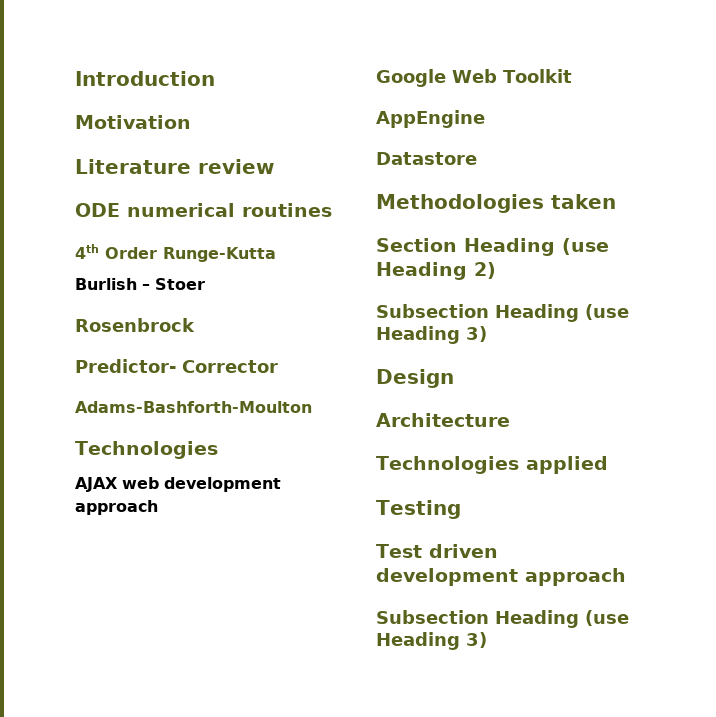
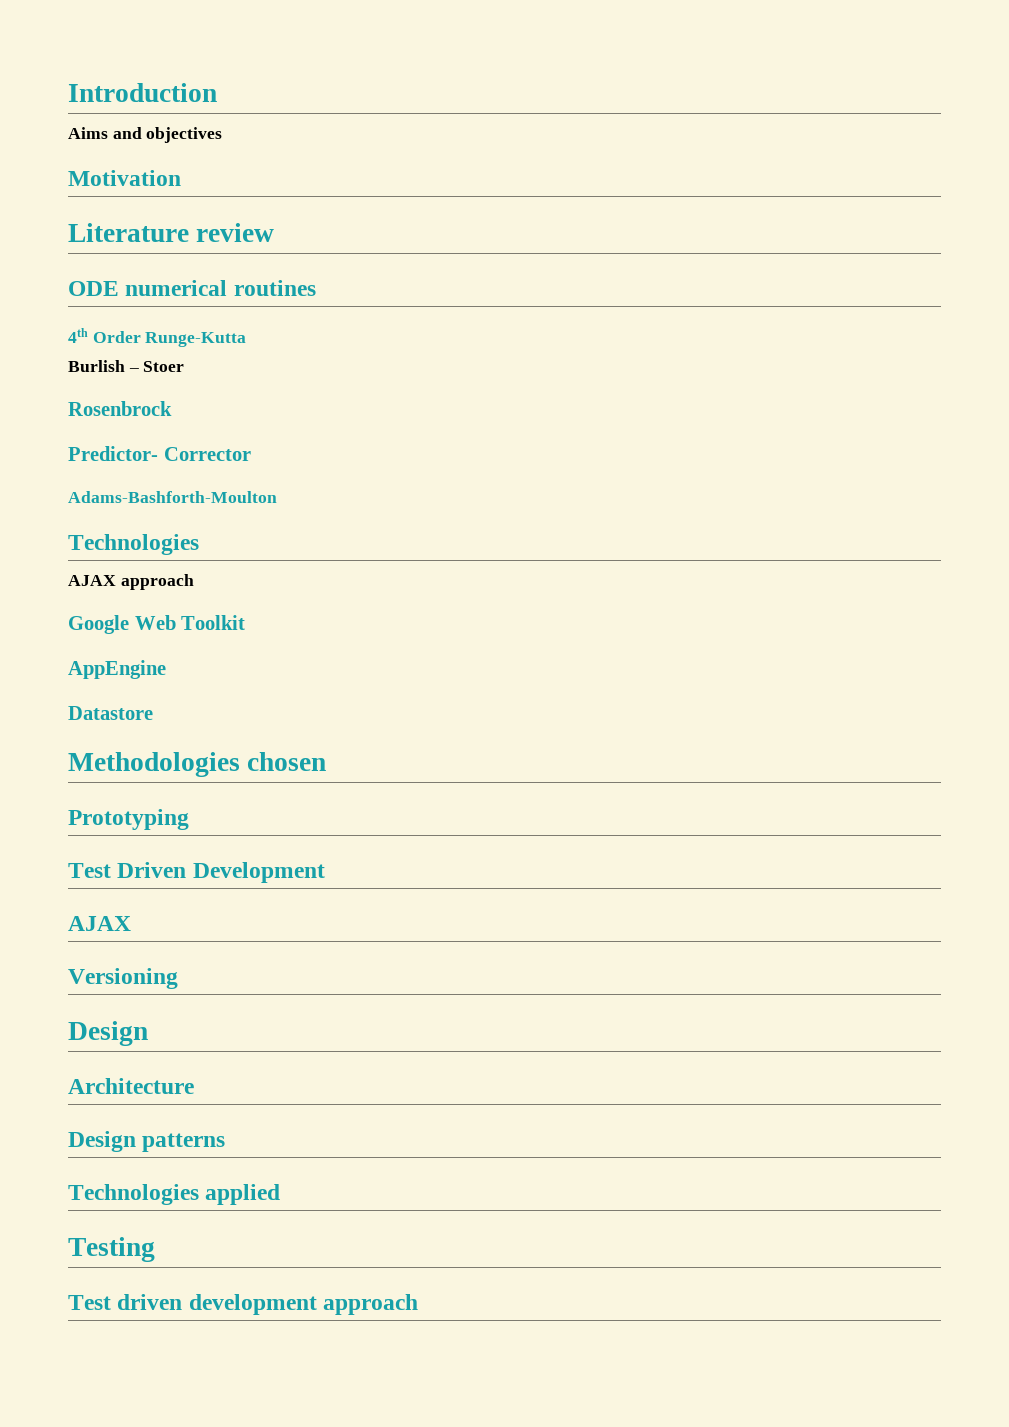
+ Aims and objectives
- AJAX web development approach
+ AJAX approach
- Methodologies taken
- Section Heading (use Heading 2)
- Subsection Heading (use Heading 3)
+ Methodologies chosen
+ Prototyping
+ Test Driven Development
+ AJAX
+ Versioning
+ Design patterns
  Test driven development approach
- Subsection Heading (use Heading 3)

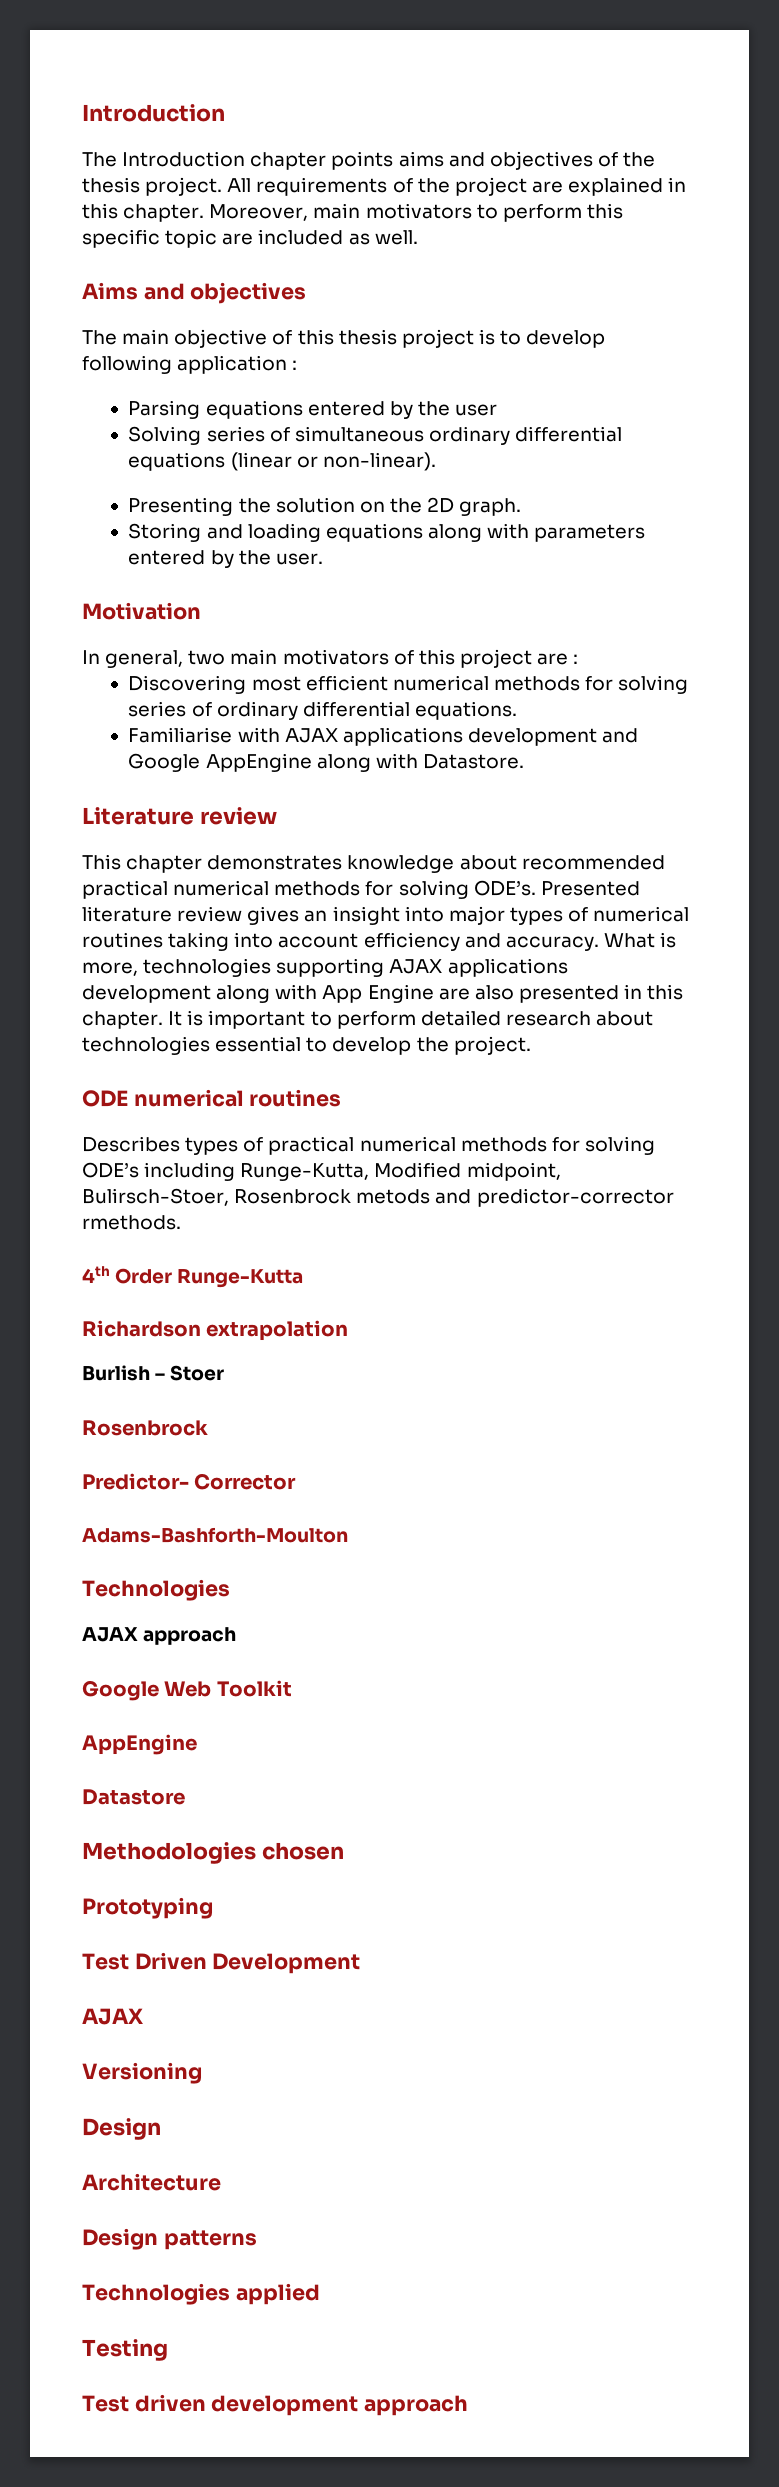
+ The Introduction chapter points aims and objectives of the thesis project. All requirements of the project are explained in this chapter. Moreover, main motivators to perform this specific topic are included as well.
  Aims and objectives
+ The main objective of this thesis project is to develop following application :
+ Parsing equations entered by the user
+ Solving series of simultaneous ordinary differential equations (linear or non-linear).
+ Presenting the solution on the 2D graph.
+ Storing and loading equations along with parameters entered by the user.
  Motivation
+ In general, two main motivators of this project are :
+ Discovering most efficient numerical methods for solving series of ordinary differential equations.
+ Familiarise with AJAX applications development and Google AppEngine along with Datastore.
  Literature review
+ This chapter demonstrates knowledge about recommended practical numerical methods for solving ODE’s. Presented literature review gives an insight into major types of numerical routines taking into account efficiency and accuracy. What is more, technologies supporting AJAX applications development along with App Engine are also presented in this chapter. It is important to perform detailed research about technologies essential to develop the project.
  ODE numerical routines
+ Describes types of practical numerical methods for solving ODE’s including Runge-Kutta, Modified midpoint, Bulirsch-Stoer, Rosenbrock metods and predictor-corrector rmethods.
+ Richardson extrapolation

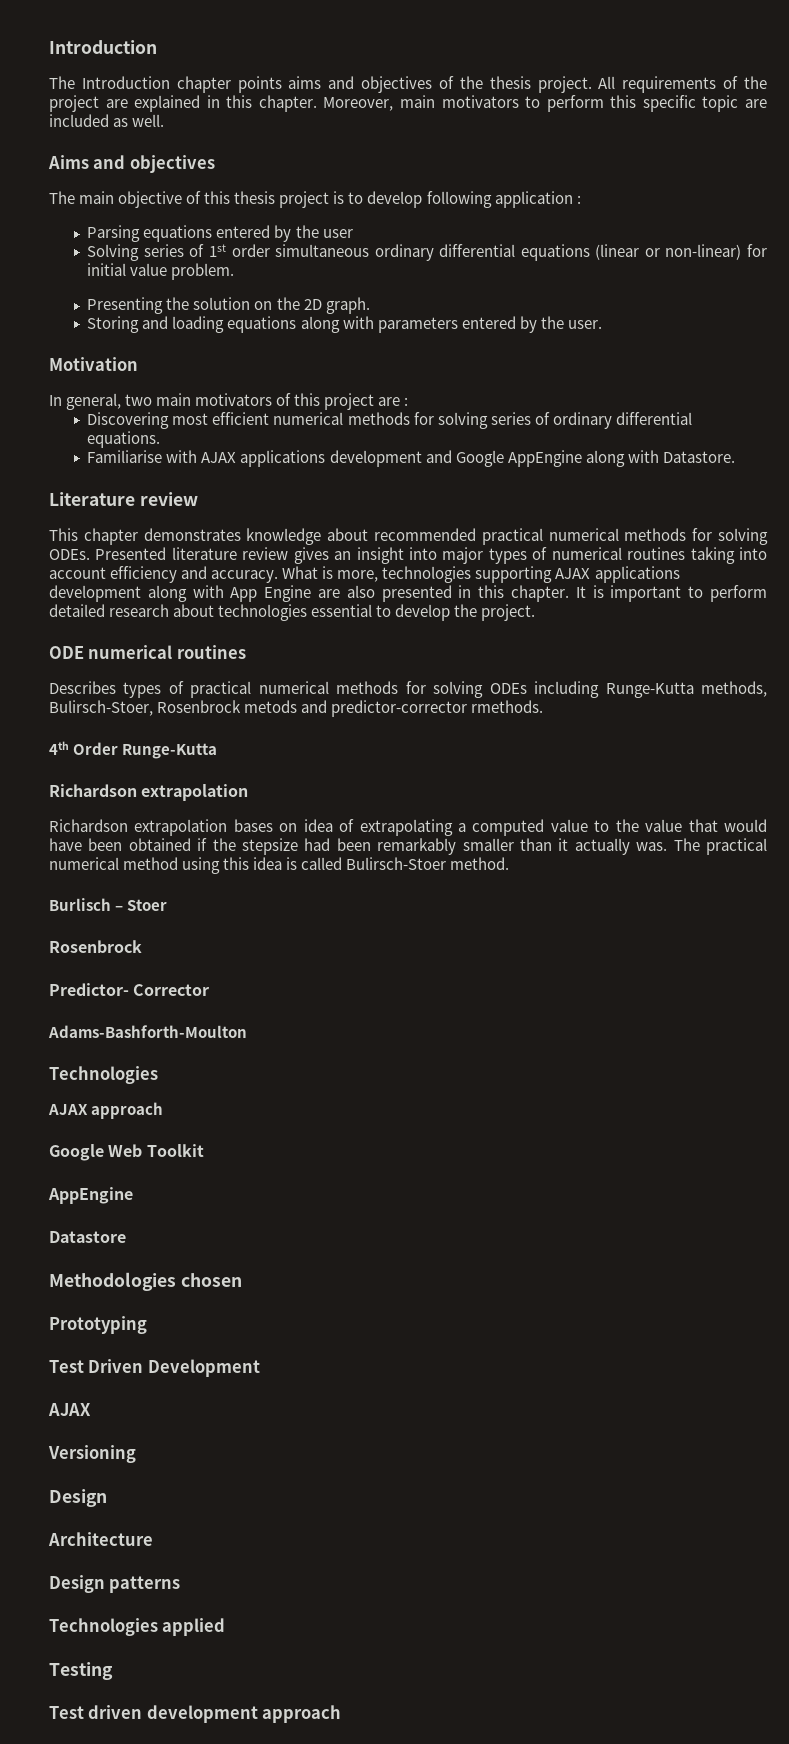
- Solving series of simultaneous ordinary differential equations (linear or non-linear).
+ Solving series of 1st order simultaneous ordinary differential equations (linear or non-linear) for initial value problem.
- This chapter demonstrates knowledge about recommended practical numerical methods for solving ODE’s.
+ This chapter demonstrates knowledge about recommended practical numerical methods for solving ODEs.
- Describes types of practical numerical methods for solving ODE’s including Runge-Kutta, Modified midpoint, Bulirsch-Stoer, Rosenbrock metods and predictor-corrector rmethods.
+ Describes types of practical numerical methods for solving ODEs including Runge-Kutta methods, Bulirsch-Stoer, Rosenbrock metods and predictor-corrector rmethods.
- Burlish – Stoer
+ Richardson extrapolation bases on idea of extrapolating a computed value to the value that would have been obtained if the stepsize had been remarkably smaller than it actually was. The practical numerical method using this idea is called Bulirsch-Stoer method.
+ Burlisch – Stoer

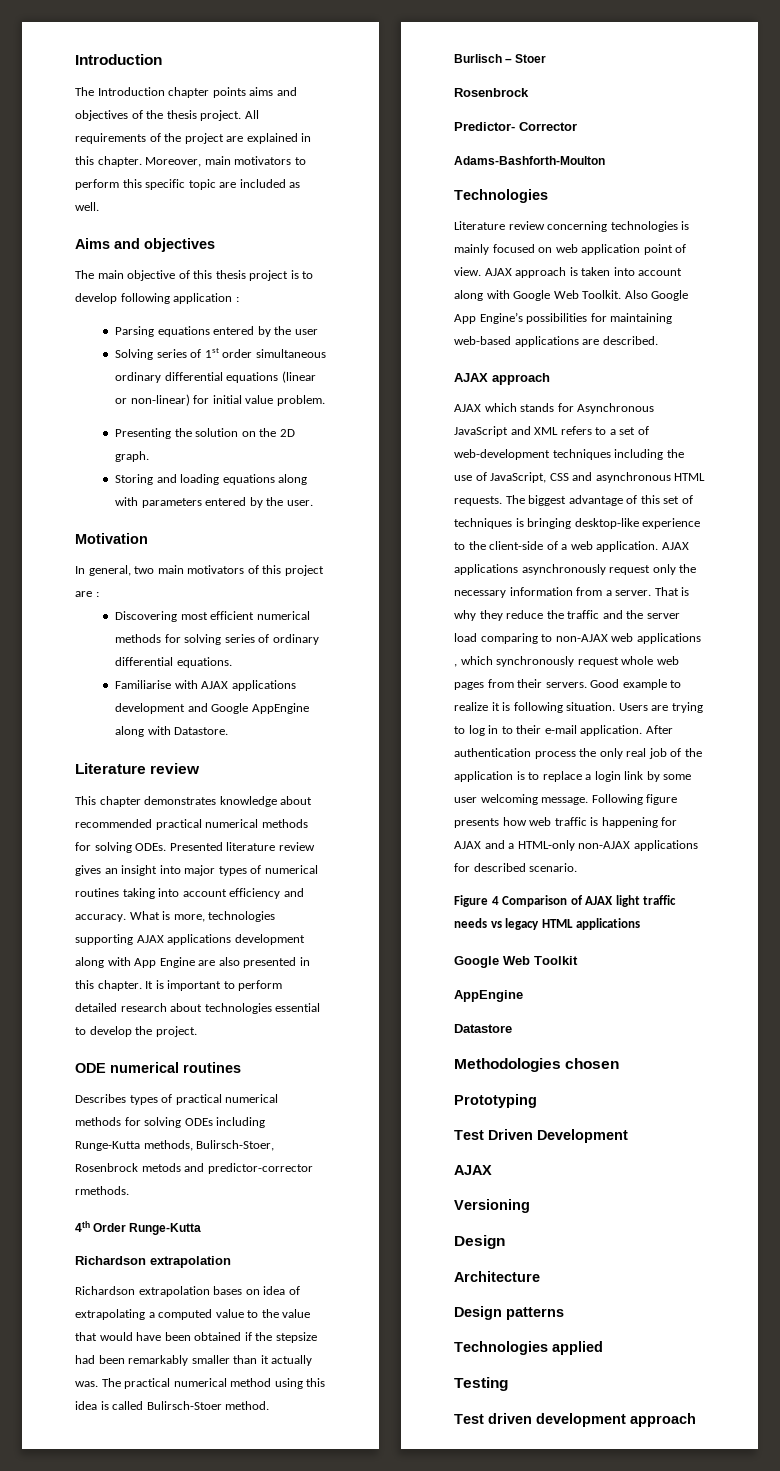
+ Literature review concerning technologies is mainly focused on web application point of view. AJAX approach is taken into account along with Google Web Toolkit. Also Google App Engine’s possibilities for maintaining web-based applications are described.
  AJAX approach
+ AJAX which stands for Asynchronous JavaScript and XML refers to a set of web-development techniques including the use of JavaScript, CSS and asynchronous HTML requests. The biggest advantage of this set of techniques is bringing desktop-like experience to the client-side of a web application. AJAX applications asynchronously request only the necessary information from a server. That is why they reduce the traffic and the server load comparing to non-AJAX web applications , which synchronously request whole web pages from their servers. Good example to realize it is following situation. Users are trying to log in to their e-mail application. After authentication process the only real job of the application is to replace a login link by some user welcoming message. Following figure presents how web traffic is happening for AJAX and a HTML-only non-AJAX applications for described scenario.
+ Figure 4 Comparison of AJAX light traffic needs vs legacy HTML applications

